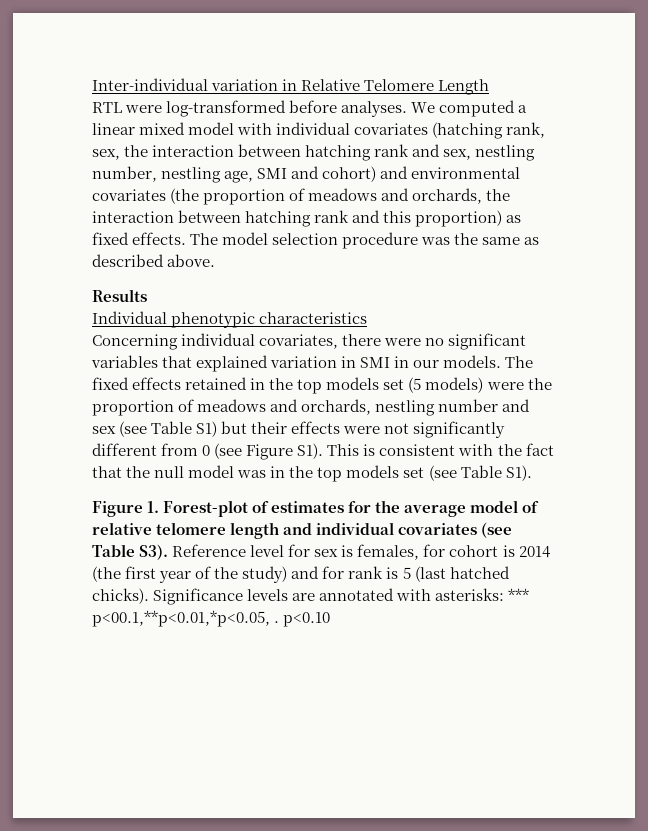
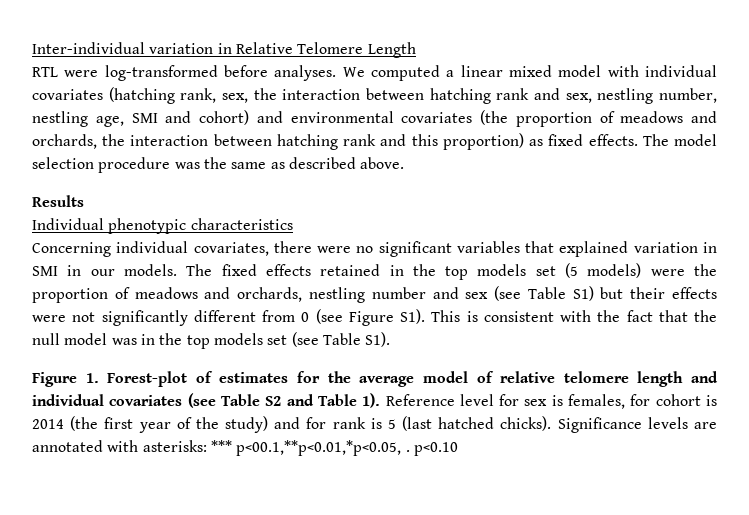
- Figure 1. Forest-plot of estimates for the average model of relative telomere length and individual covariates (see Table S3). Reference level for sex is females, for cohort is 2014 (the first year of the study) and for rank is 5 (last hatched chicks).
+ Figure 1. Forest-plot of estimates for the average model of relative telomere length and individual covariates (see Table S2 and Table 1). Reference level for sex is females, for cohort is 2014 (the first year of the study) and for rank is 5 (last hatched chicks).

